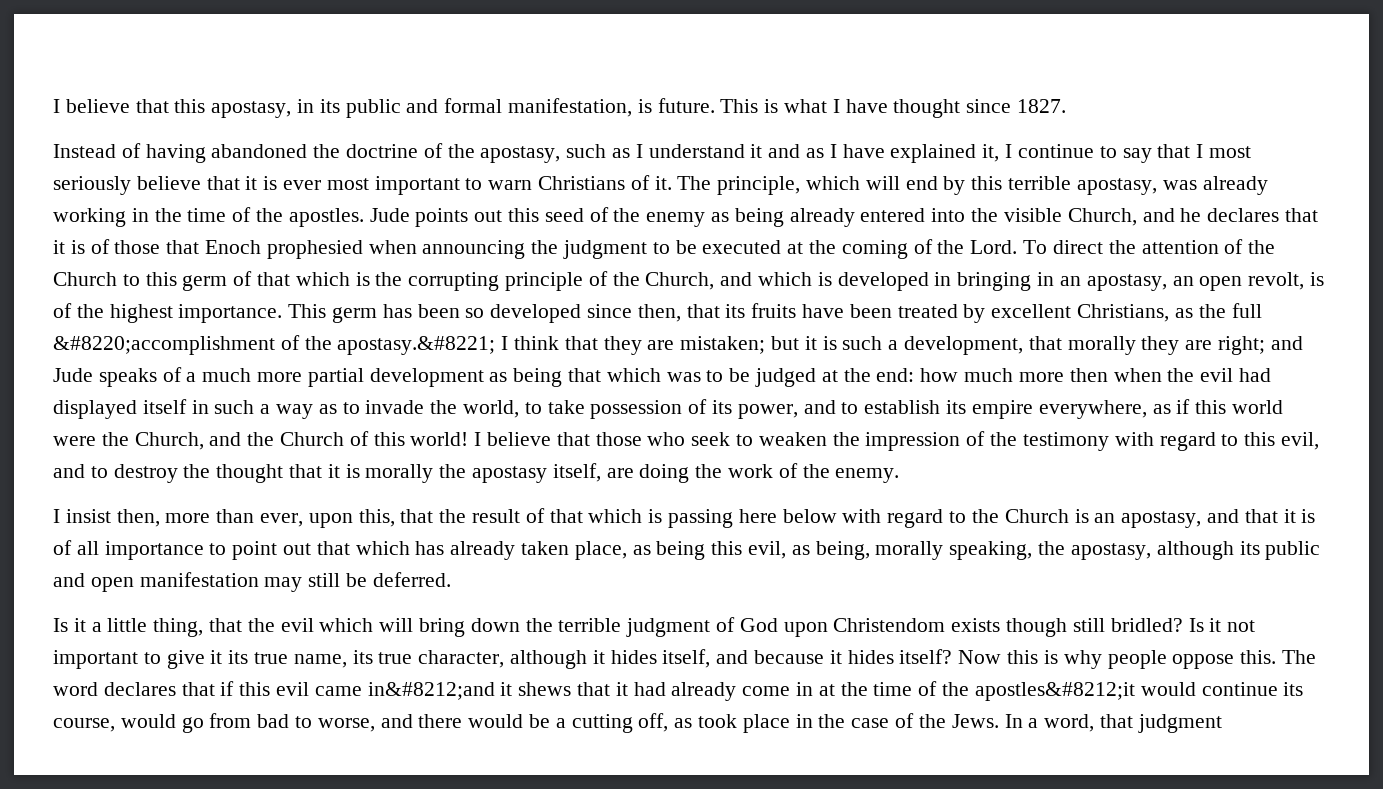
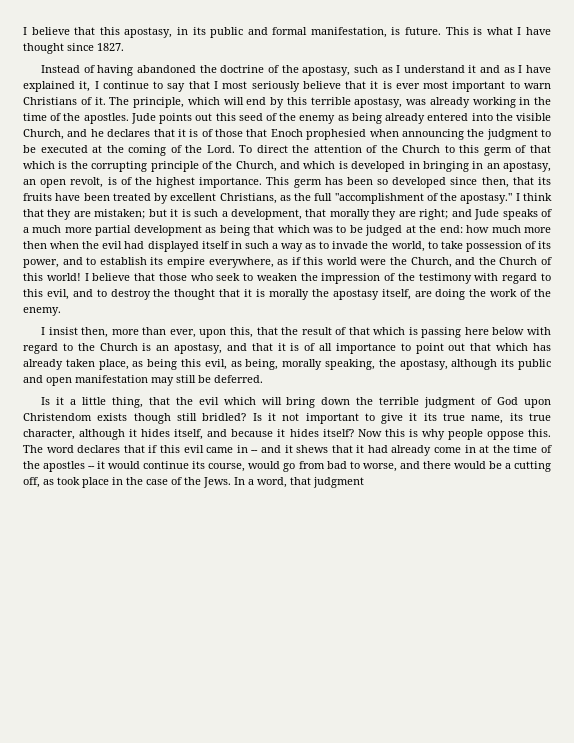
- This germ has been so developed since then, that its fruits have been treated by excellent Christians, as the full &#8220;accomplishment of the apostasy.&#8221;
+ This germ has been so developed since then, that its fruits have been treated by excellent Christians, as the full "accomplishment of the apostasy."
- The word declares that if this evil came in&#8212;and it shews that it had already come in at the time of the apostles&#8212;it would continue its course, would go from bad to worse, and there would be a cutting off, as took place in the case of the Jews.
+ The word declares that if this evil came in -- and it shews that it had already come in at the time of the apostles -- it would continue its course, would go from bad to worse, and there would be a cutting off, as took place in the case of the Jews.

